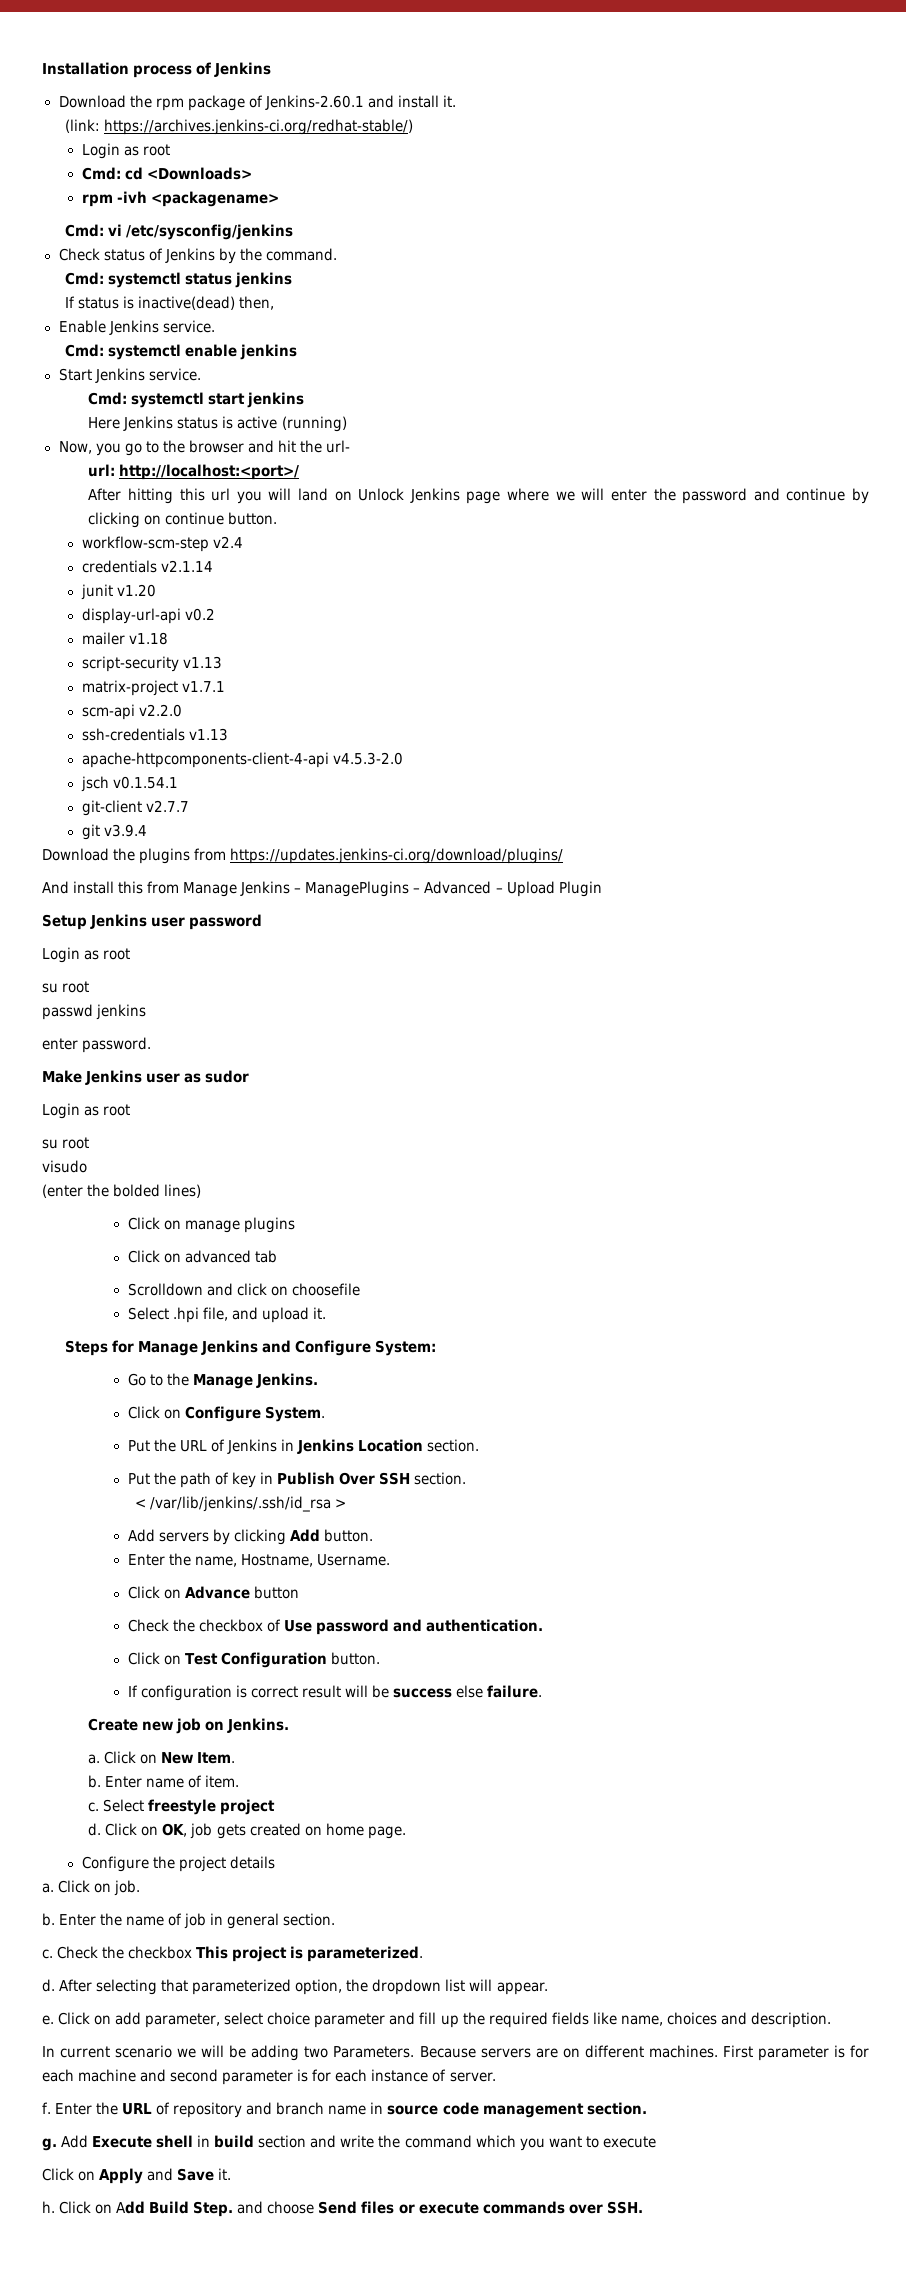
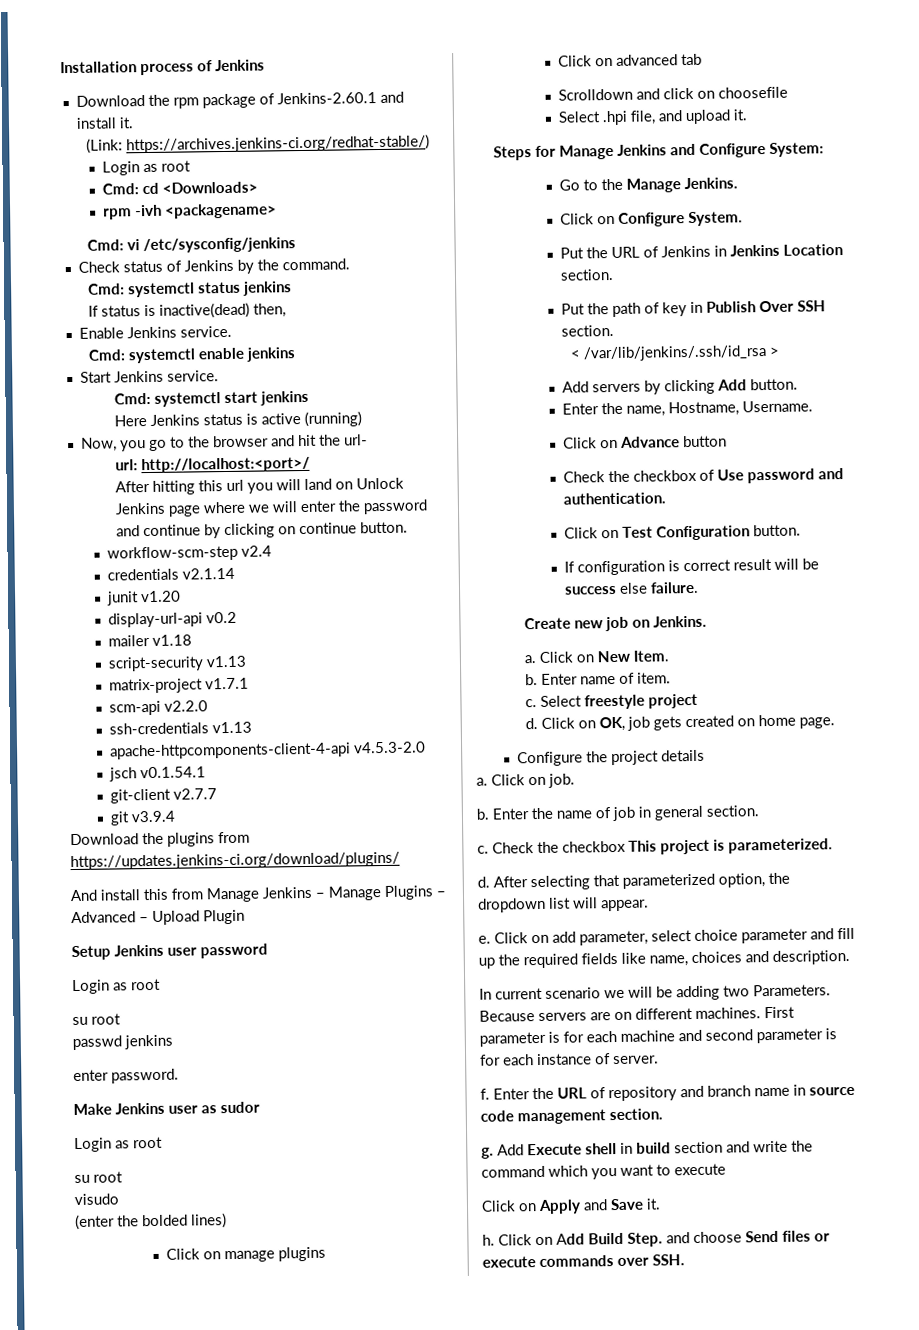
- (link: https://archives.jenkins-ci.org/redhat-stable/)
+ (Link: https://archives.jenkins-ci.org/redhat-stable/)
- And install this from Manage Jenkins – ManagePlugins – Advanced – Upload Plugin
+ And install this from Manage Jenkins – Manage Plugins – Advanced – Upload Plugin

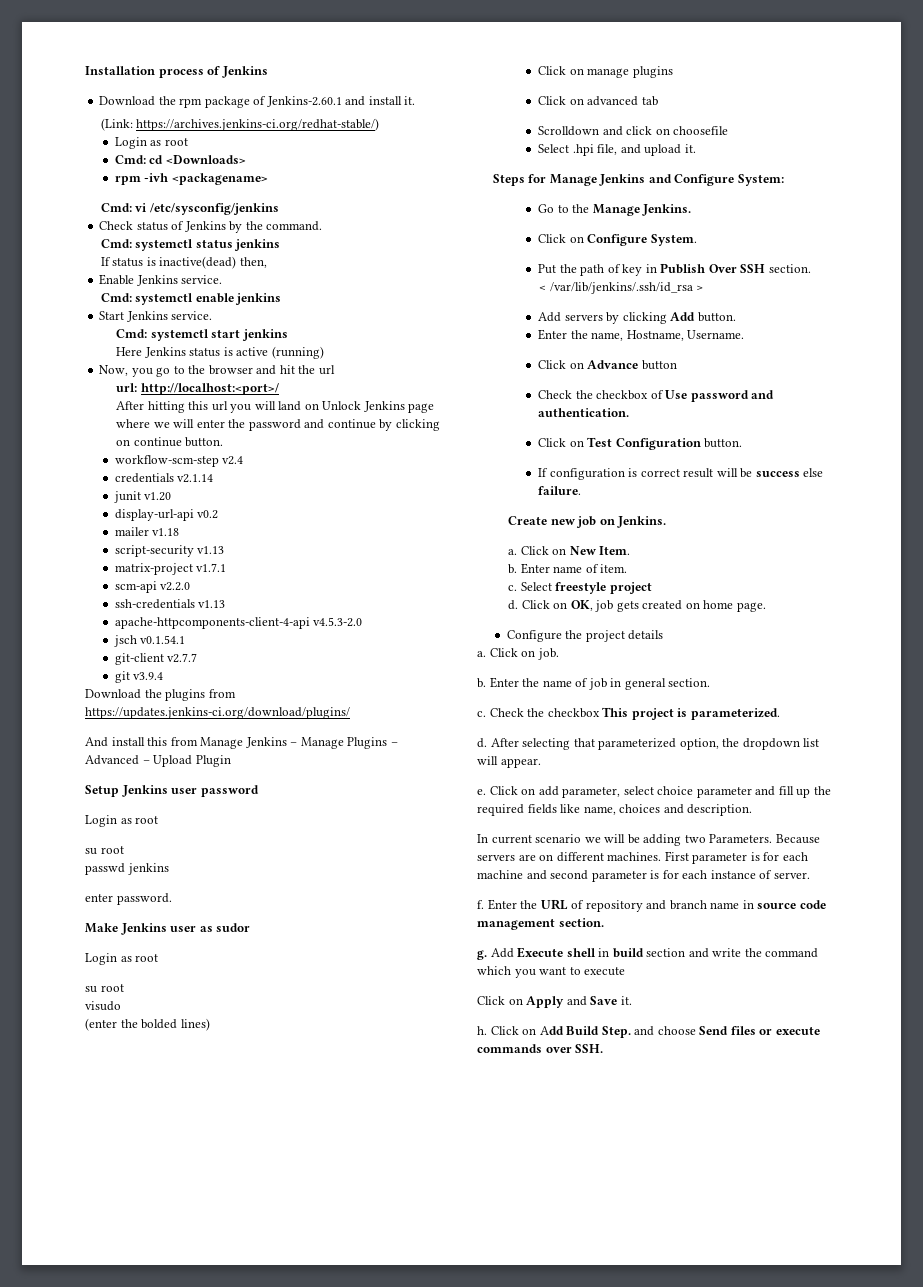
- Now, you go to the browser and hit the url-
+ Now, you go to the browser and hit the url
- Put the URL of Jenkins in Jenkins Location section.

